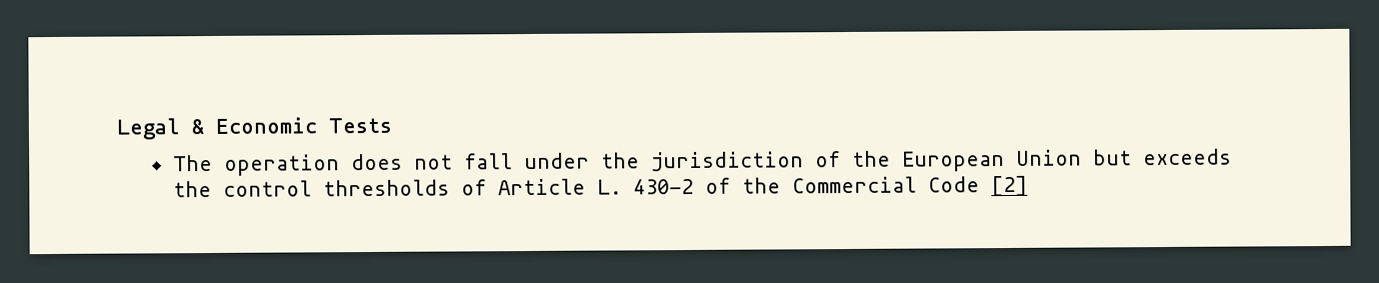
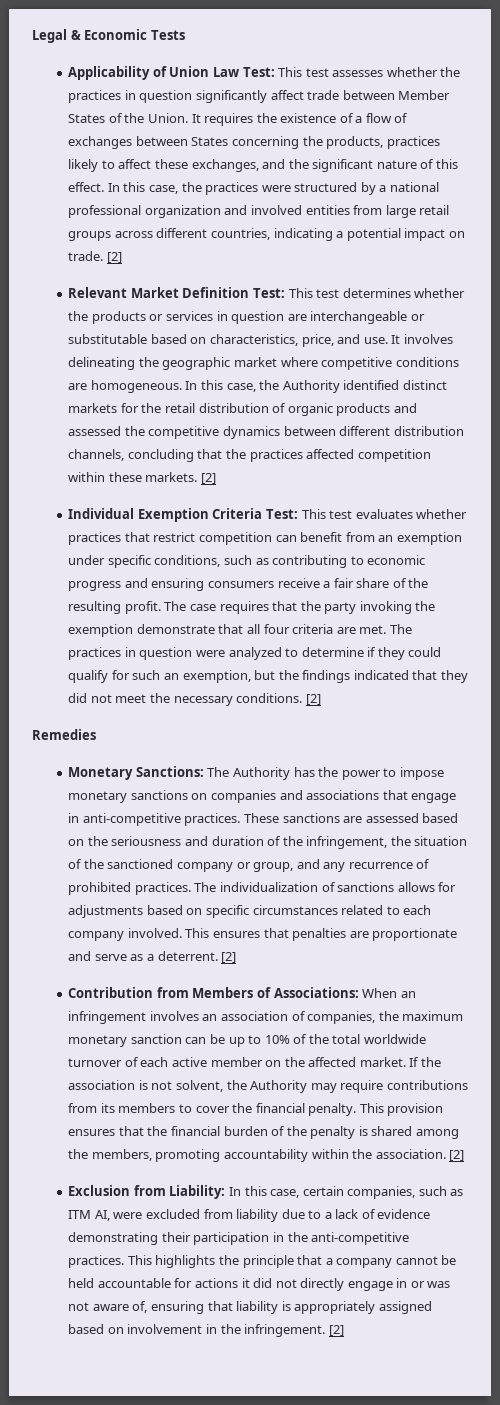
- The operation does not fall under the jurisdiction of the European Union but exceeds the control thresholds of Article L. 430-2 of the Commercial Code [2]
+ Applicability of Union Law Test: This test assesses whether the practices in question significantly affect trade between Member States of the Union. It requires the existence of a flow of exchanges between States concerning the products, practices likely to affect these exchanges, and the significant nature of this effect. In this case, the practices were structured by a national professional organization and involved entities from large retail groups across different countries, indicating a potential impact on trade. [2]
+ Relevant Market Definition Test: This test determines whether the products or services in question are interchangeable or substitutable based on characteristics, price, and use. It involves delineating the geographic market where competitive conditions are homogeneous. In this case, the Authority identified distinct markets for the retail distribution of organic products and assessed the competitive dynamics between different distribution channels, concluding that the practices affected competition within these markets. [2]
+ Individual Exemption Criteria Test: This test evaluates whether practices that restrict competition can benefit from an exemption under specific conditions, such as contributing to economic progress and ensuring consumers receive a fair share of the resulting profit. The case requires that the party invoking the exemption demonstrate that all four criteria are met. The practices in question were analyzed to determine if they could qualify for such an exemption, but the findings indicated that they did not meet the necessary conditions. [2]
+ Remedies
+ Monetary Sanctions: The Authority has the power to impose monetary sanctions on companies and associations that engage in anti-competitive practices. These sanctions are assessed based on the seriousness and duration of the infringement, the situation of the sanctioned company or group, and any recurrence of prohibited practices. The individualization of sanctions allows for adjustments based on specific circumstances related to each company involved. This ensures that penalties are proportionate and serve as a deterrent. [2]
+ Contribution from Members of Associations: When an infringement involves an association of companies, the maximum monetary sanction can be up to 10% of the total worldwide turnover of each active member on the affected market. If the association is not solvent, the Authority may require contributions from its members to cover the financial penalty. This provision ensures that the financial burden of the penalty is shared among the members, promoting accountability within the association. [2]
+ Exclusion from Liability: In this case, certain companies, such as ITM AI, were excluded from liability due to a lack of evidence demonstrating their participation in the anti-competitive practices. This highlights the principle that a company cannot be held accountable for actions it did not directly engage in or was not aware of, ensuring that liability is appropriately assigned based on involvement in the infringement. [2]

